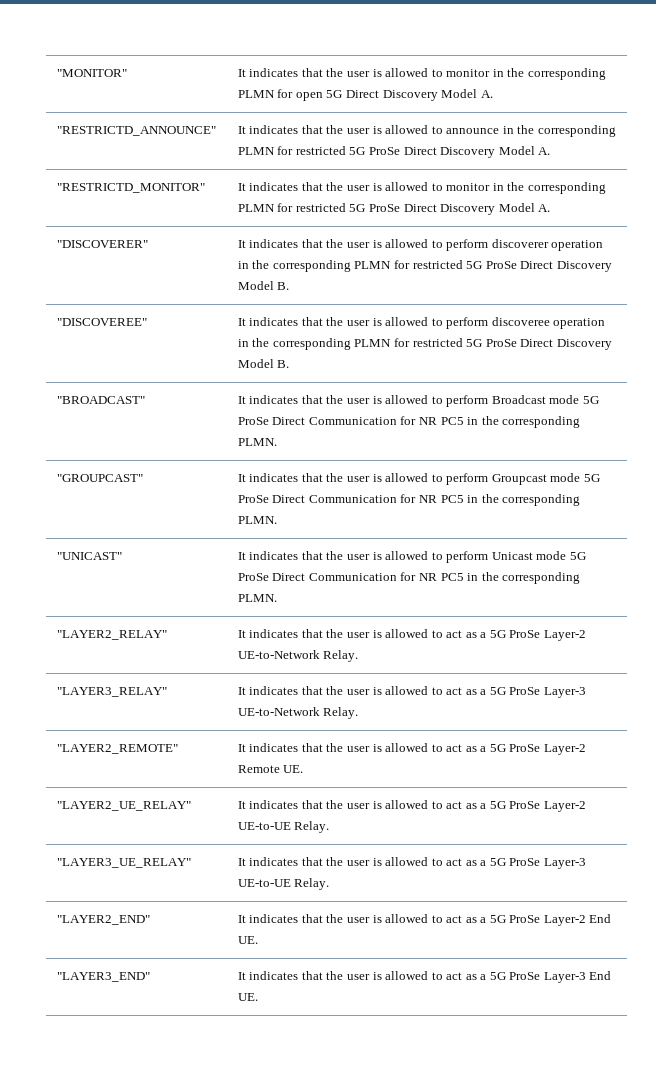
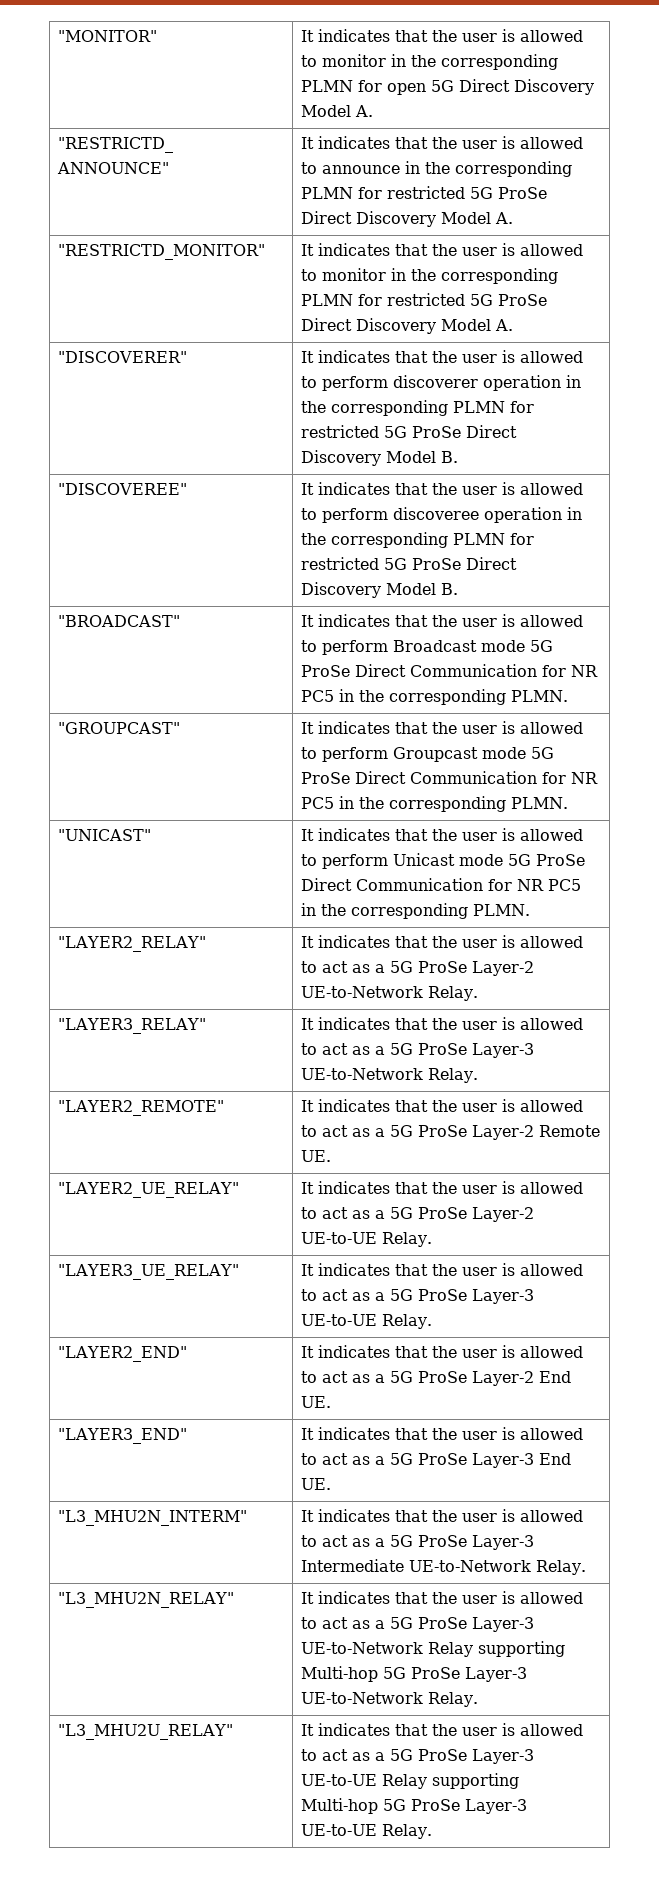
+ "L3_MHU2N_INTERM" | It indicates that the user is allowed to act as a 5G ProSe Layer-3 Intermediate UE-to-Network Relay.
+ "L3_MHU2N_RELAY" | It indicates that the user is allowed to act as a 5G ProSe Layer-3 UE-to-Network Relay supporting Multi-hop 5G ProSe Layer-3 UE-to-Network Relay.
+ "L3_MHU2U_RELAY" | It indicates that the user is allowed to act as a 5G ProSe Layer-3 UE-to-UE Relay supporting Multi-hop 5G ProSe Layer-3 UE-to-UE Relay.

